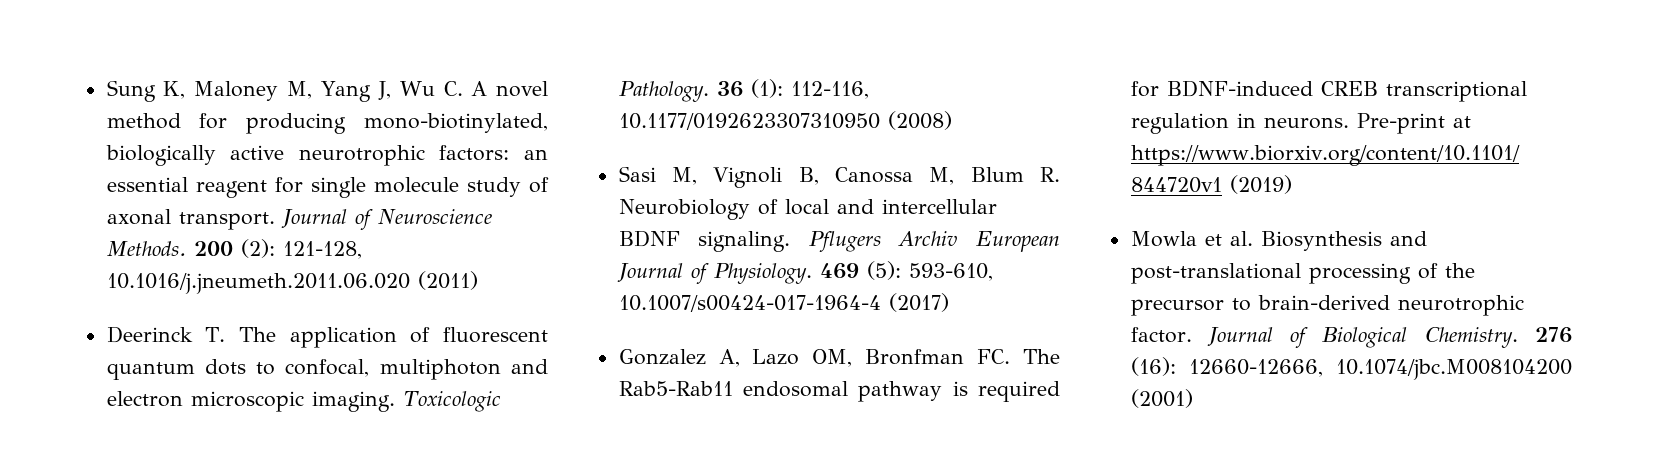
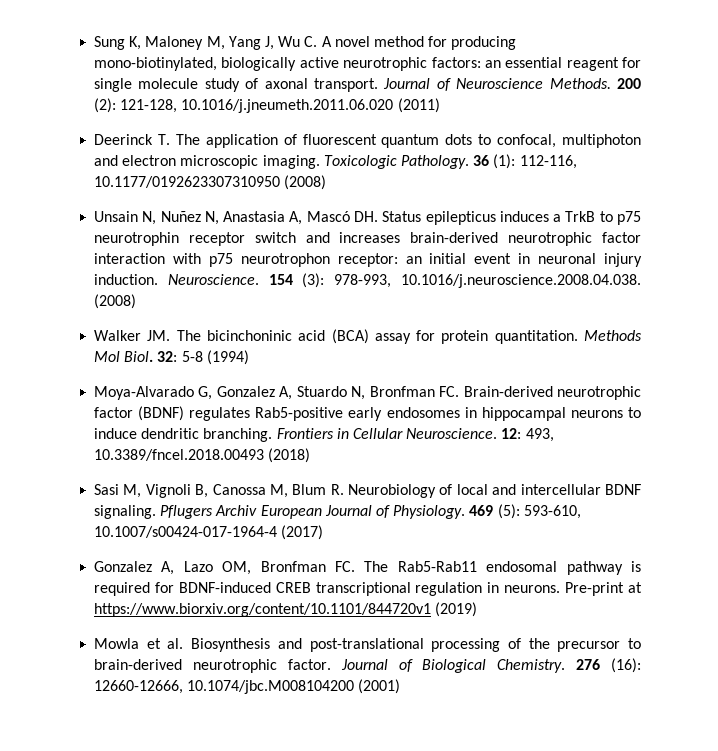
+ Unsain N, Nuñez N, Anastasia A, Mascó DH. Status epilepticus induces a TrkB to p75 neurotrophin receptor switch and increases brain-derived neurotrophic factor interaction with p75 neurotrophon receptor: an initial event in neuronal injury induction. Neuroscience. 154 (3): 978-993, 10.1016/j.neuroscience.2008.04.038. (2008)
+ Walker JM. The bicinchoninic acid (BCA) assay for protein quantitation. Methods Mol Biol. 32: 5-8 (1994)
+ Moya-Alvarado G, Gonzalez A, Stuardo N, Bronfman FC. Brain-derived neurotrophic factor (BDNF) regulates Rab5-positive early endosomes in hippocampal neurons to induce dendritic branching. Frontiers in Cellular Neuroscience. 12: 493, 10.3389/fncel.2018.00493 (2018)

